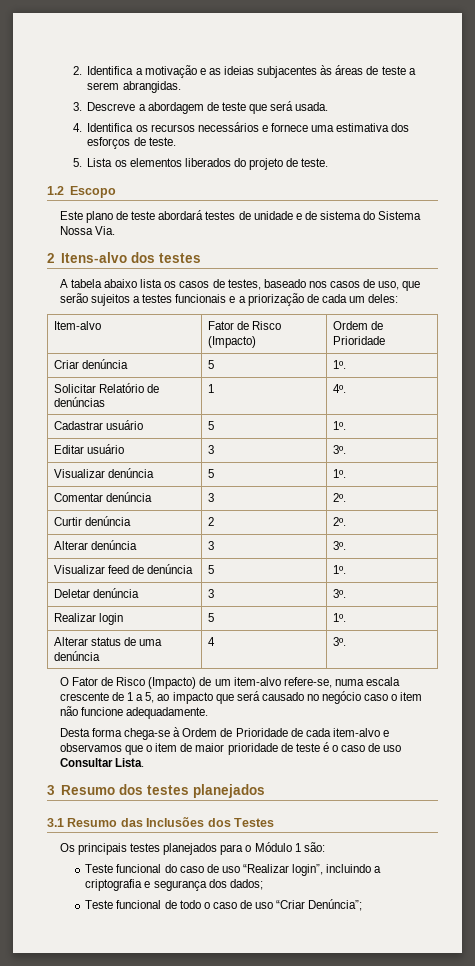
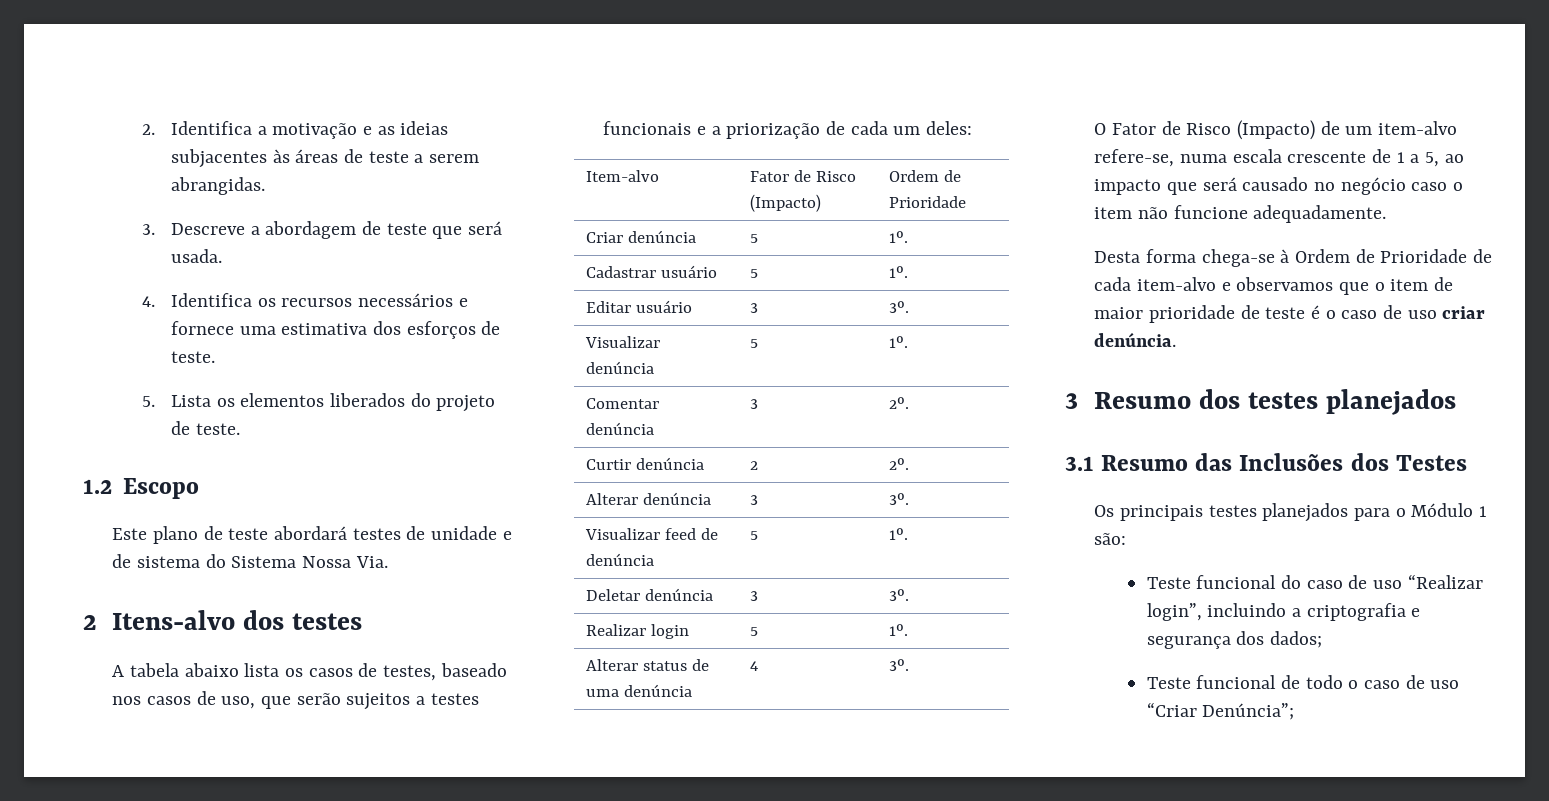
- Solicitar Relatório de denúncias | 1 | 4º.
- Desta forma chega-se à Ordem de Prioridade de cada item-alvo e observamos que o item de maior prioridade de teste é o caso de uso Consultar Lista.
+ Desta forma chega-se à Ordem de Prioridade de cada item-alvo e observamos que o item de maior prioridade de teste é o caso de uso criar denúncia.

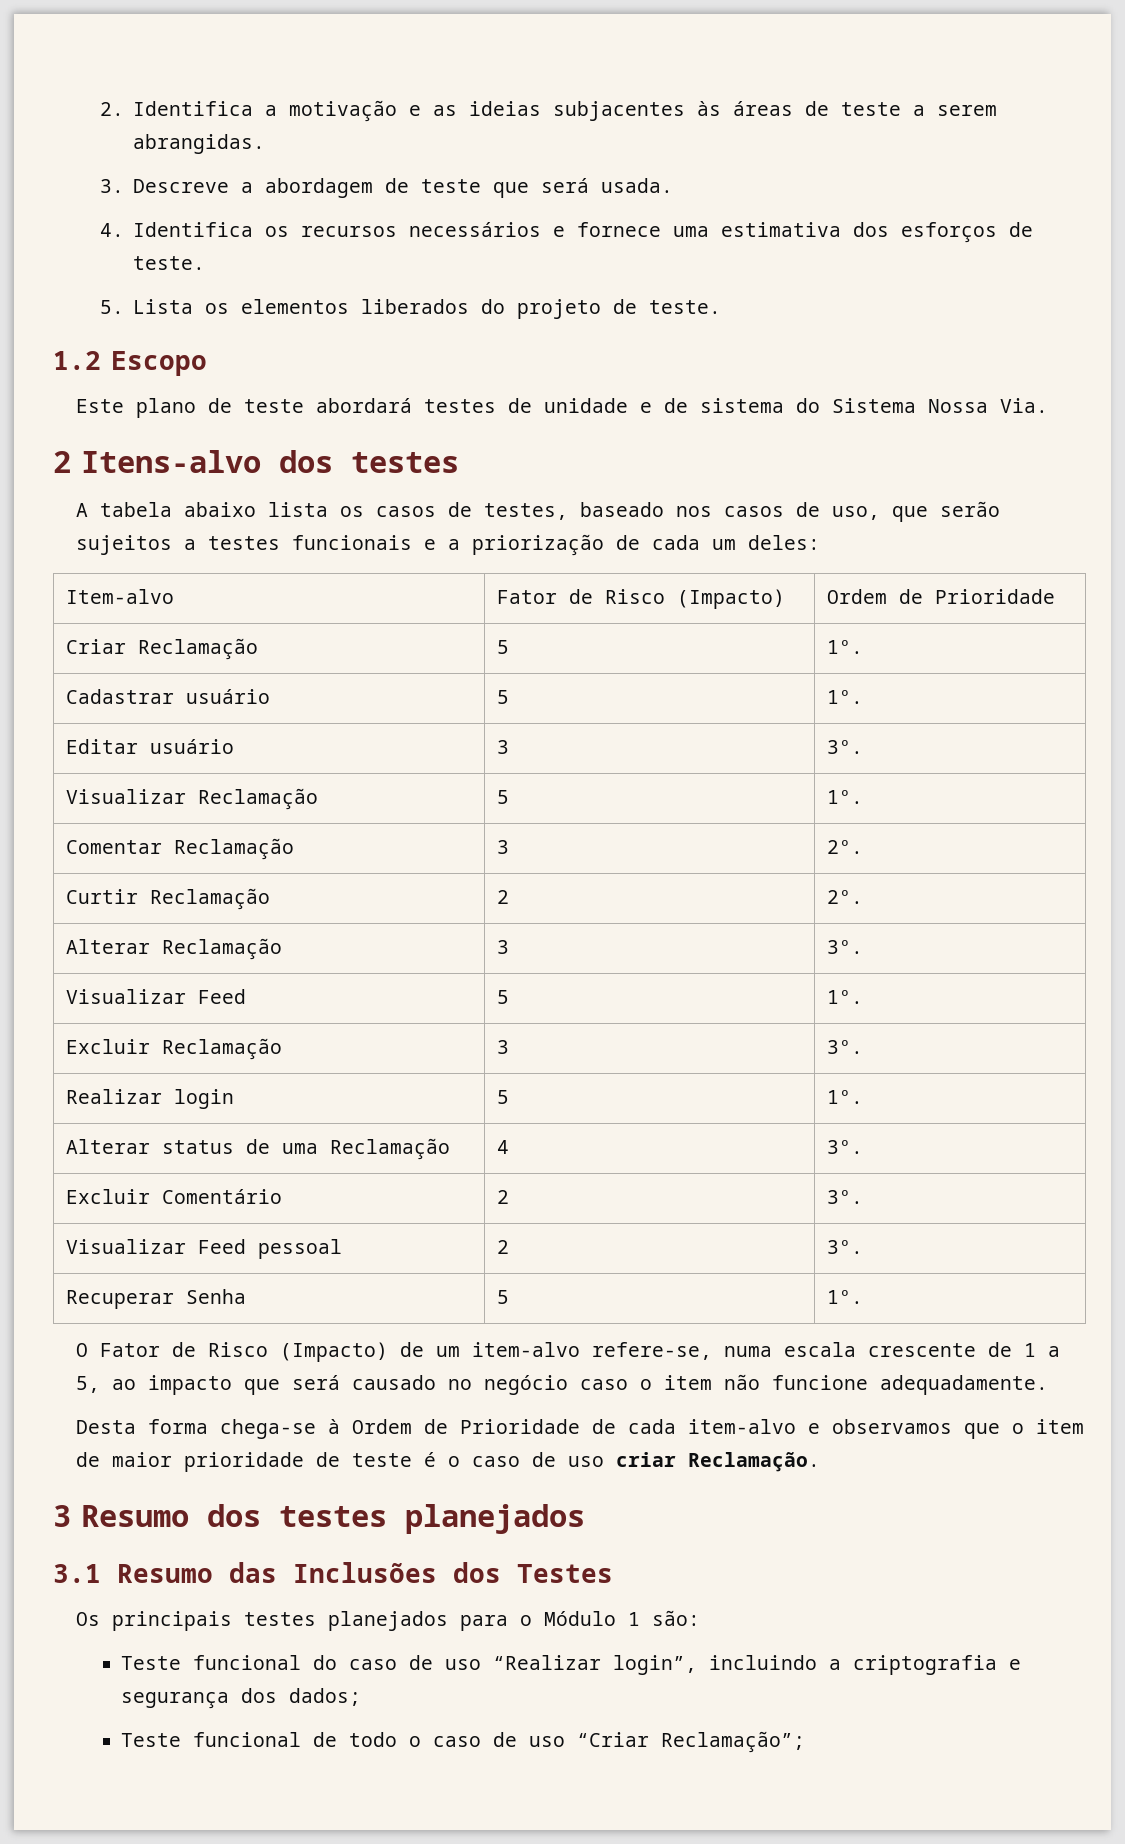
- Criar denúncia | 5 | 1º.
+ Criar Reclamação | 5 | 1º.
- Visualizar denúncia | 5 | 1º.
+ Visualizar Reclamação | 5 | 1º.
- Comentar denúncia | 3 | 2º.
+ Comentar Reclamação | 3 | 2º.
- Curtir denúncia | 2 | 2º.
+ Curtir Reclamação | 2 | 2º.
- Alterar denúncia | 3 | 3º.
- Visualizar feed de denúncia | 5 | 1º.
- Deletar denúncia | 3 | 3º.
+ Alterar Reclamação | 3 | 3º.
+ Visualizar Feed | 5 | 1º.
+ Excluir Reclamação | 3 | 3º.
- Alterar status de uma denúncia | 4 | 3º.
+ Alterar status de uma Reclamação | 4 | 3º.
+ Excluir Comentário | 2 | 3º.
+ Visualizar Feed pessoal | 2 | 3º.
+ Recuperar Senha | 5 | 1º.
- Desta forma chega-se à Ordem de Prioridade de cada item-alvo e observamos que o item de maior prioridade de teste é o caso de uso criar denúncia.
+ Desta forma chega-se à Ordem de Prioridade de cada item-alvo e observamos que o item de maior prioridade de teste é o caso de uso criar Reclamação.
- Teste funcional de todo o caso de uso “Criar Denúncia”;
+ Teste funcional de todo o caso de uso “Criar Reclamação”;

